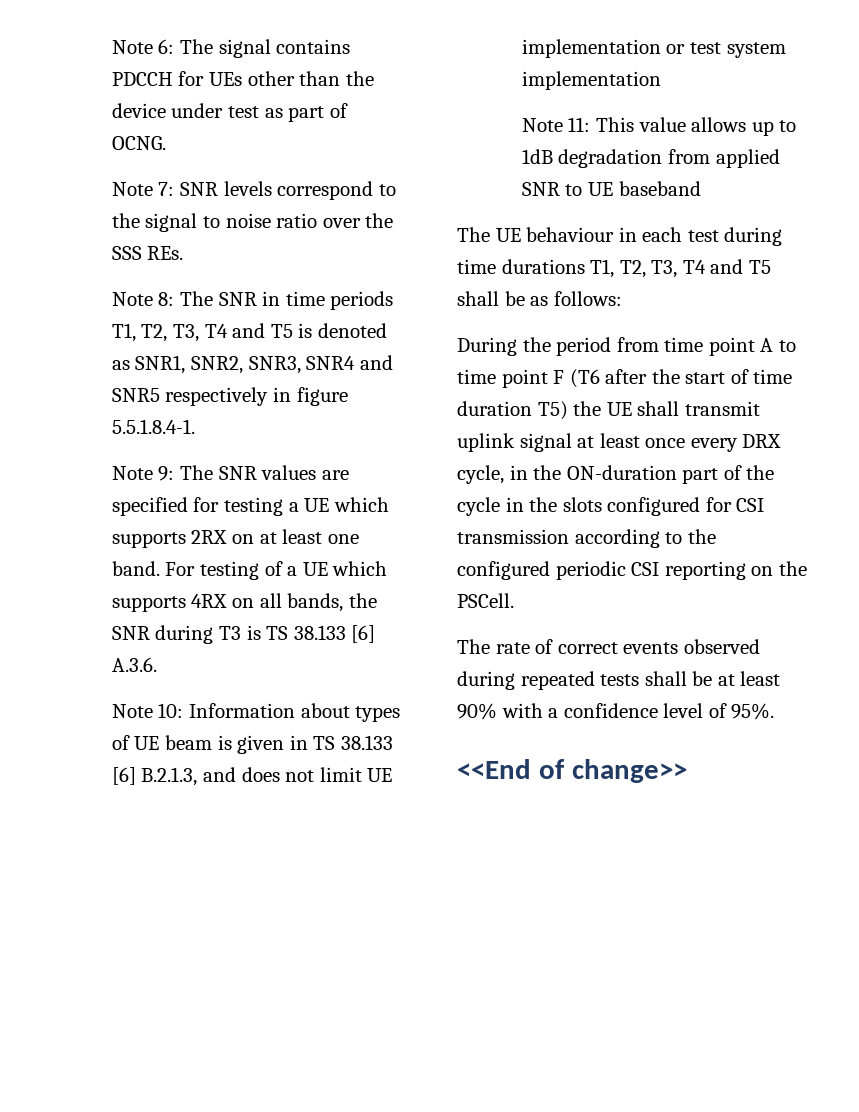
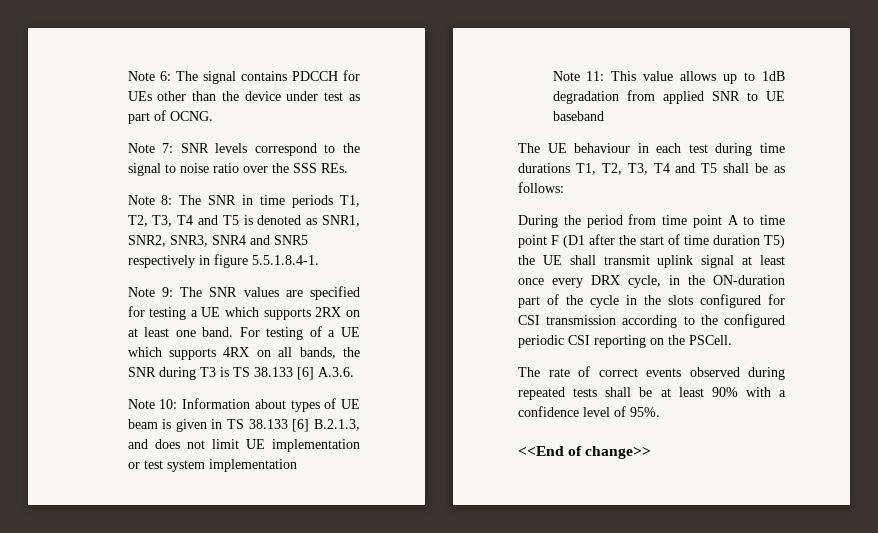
- During the period from time point A to time point F (T6 after the start of time duration T5) the UE shall transmit uplink signal at least once every DRX cycle, in the ON-duration part of the cycle in the slots configured for CSI transmission according to the configured periodic CSI reporting on the PSCell.
+ During the period from time point A to time point F (D1 after the start of time duration T5) the UE shall transmit uplink signal at least once every DRX cycle, in the ON-duration part of the cycle in the slots configured for CSI transmission according to the configured periodic CSI reporting on the PSCell.

